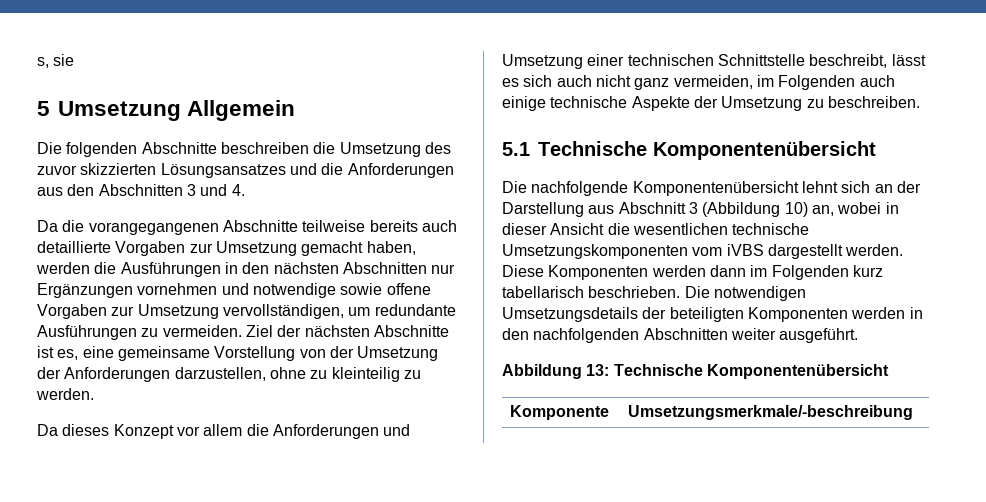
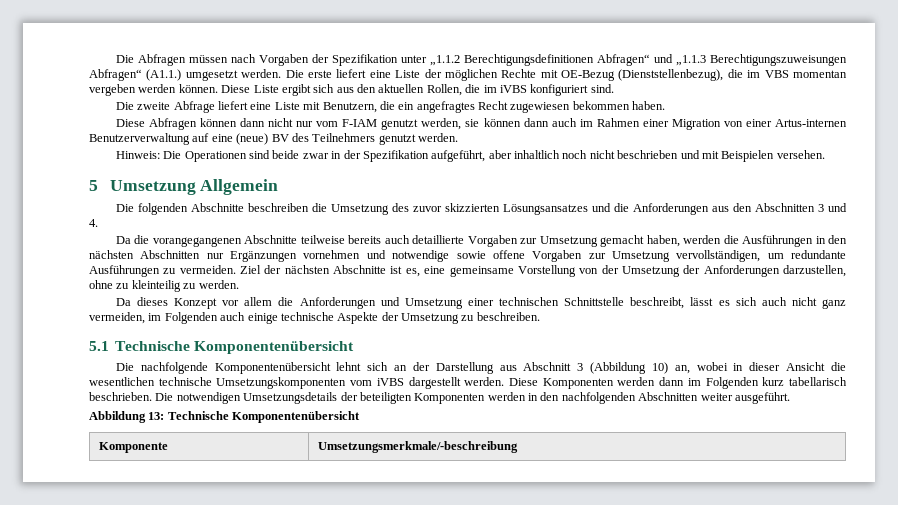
- s, sie
+ Die Abfragen müssen nach Vorgaben der Spezifikation unter „1.1.2 Berechtigungsdefinitionen Abfragen“ und „1.1.3 Berechtigungszuweisungen Abfragen“ (A1.1.) umgesetzt werden. Die erste liefert eine Liste der möglichen Rechte mit OE-Bezug (Dienststellenbezug), die im VBS momentan vergeben werden können. Diese Liste ergibt sich aus den aktuellen Rollen, die im iVBS konfiguriert sind.
+ Die zweite Abfrage liefert eine Liste mit Benutzern, die ein angefragtes Recht zugewiesen bekommen haben.
+ Diese Abfragen können dann nicht nur vom F-IAM genutzt werden, sie können dann auch im Rahmen einer Migration von einer Artus-internen Benutzerverwaltung auf eine (neue) BV des Teilnehmers genutzt werden.
+ Hinweis: Die Operationen sind beide zwar in der Spezifikation aufgeführt, aber inhaltlich noch nicht beschrieben und mit Beispielen versehen.

